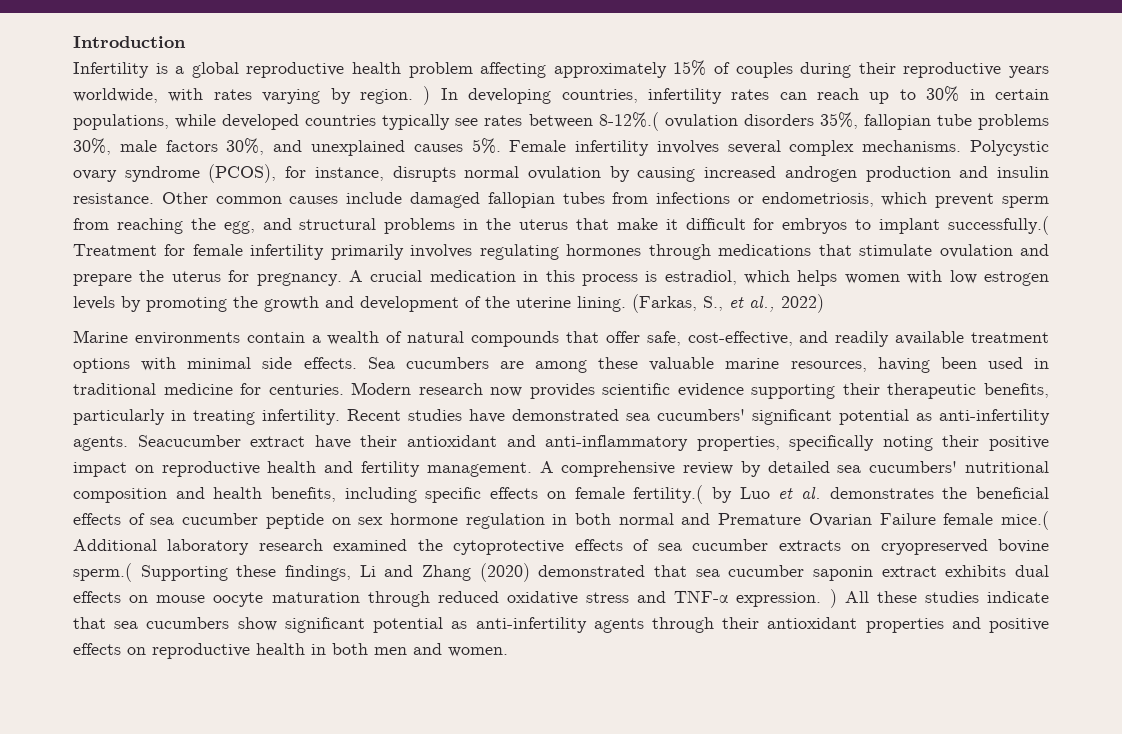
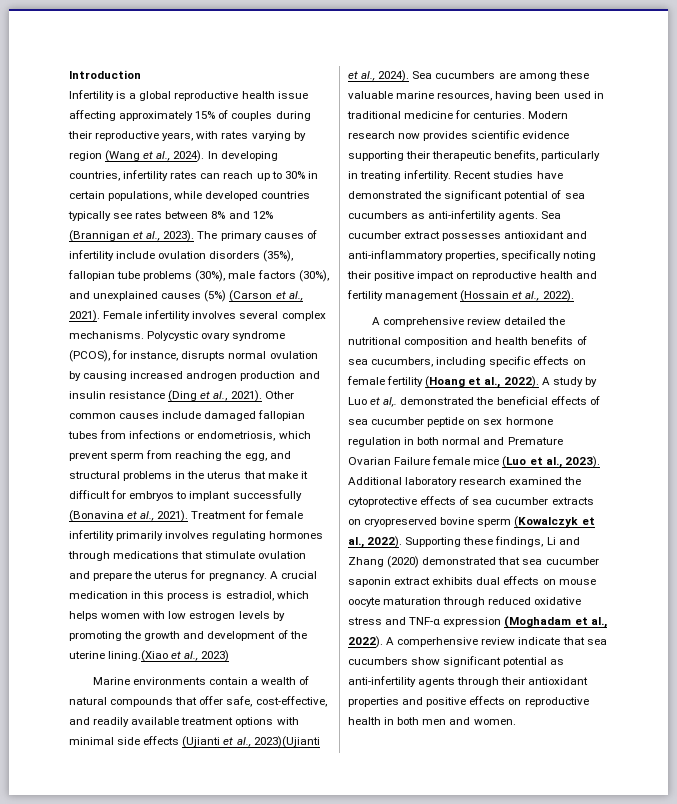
- Infertility is a global reproductive health problem affecting approximately 15% of couples during their reproductive years worldwide, with rates varying by region. ) In developing countries, infertility rates can reach up to 30% in certain populations, while developed countries typically see rates between 8-12%.( ovulation disorders 35%, fallopian tube problems 30%, male factors 30%, and unexplained causes 5%.
+ Infertility is a global reproductive health issue affecting approximately 15% of couples during their reproductive years, with rates varying by region (Wang et al., 2024). In developing countries, infertility rates can reach up to 30% in certain populations, while developed countries typically see rates between 8% and 12% (Brannigan et al., 2023). The primary causes of infertility include ovulation disorders (35%), fallopian tube problems (30%), male factors (30%), and unexplained causes (5%) (Carson et al., 2021).
- Polycystic ovary syndrome (PCOS), for instance, disrupts normal ovulation by causing increased androgen production and insulin resistance.
+ Polycystic ovary syndrome (PCOS), for instance, disrupts normal ovulation by causing increased androgen production and insulin resistance (Ding et al., 2021).
- Other common causes include damaged fallopian tubes from infections or endometriosis, which prevent sperm from reaching the egg, and structural problems in the uterus that make it difficult for embryos to implant successfully.( Treatment for female infertility primarily involves regulating hormones through medications that stimulate ovulation and prepare the uterus for pregnancy.
+ Other common causes include damaged fallopian tubes from infections or endometriosis, which prevent sperm from reaching the egg, and structural problems in the uterus that make it difficult for embryos to implant successfully (Bonavina et al., 2021). Treatment for female infertility primarily involves regulating hormones through medications that stimulate ovulation and prepare the uterus for pregnancy.
- A crucial medication in this process is estradiol, which helps women with low estrogen levels by promoting the growth and development of the uterine lining. (Farkas, S., et al., 2022)
+ A crucial medication in this process is estradiol, which helps women with low estrogen levels by promoting the growth and development of the uterine lining.(Xiao et al., 2023)
- Marine environments contain a wealth of natural compounds that offer safe, cost-effective, and readily available treatment options with minimal side effects.
+ Marine environments contain a wealth of natural compounds that offer safe, cost-effective, and readily available treatment options with minimal side effects (Ujianti et al., 2023)(Ujianti et al., 2024).
- Recent studies have demonstrated sea cucumbers' significant potential as anti-infertility agents. Seacucumber extract have their antioxidant and anti-inflammatory properties, specifically noting their positive impact on reproductive health and fertility management. A comprehensive review by detailed sea cucumbers' nutritional composition and health benefits, including specific effects on female fertility.( by Luo et al. demonstrates the beneficial effects of sea cucumber peptide on sex hormone regulation in both normal and Premature Ovarian Failure female mice.( Additional laboratory research examined the cytoprotective effects of sea cucumber extracts on cryopreserved bovine sperm.( Supporting these findings, Li and Zhang (2020) demonstrated that sea cucumber saponin extract exhibits dual effects on mouse oocyte maturation through reduced oxidative stress and TNF-α expression. ) All these studies indicate that sea cucumbers show significant potential as anti-infertility agents through their antioxidant properties and positive effects on reproductive health in both men and women.
+ Recent studies have demonstrated the significant potential of sea cucumbers as anti-infertility agents. Sea cucumber extract possesses antioxidant and anti-inflammatory properties, specifically noting their positive impact on reproductive health and fertility management (Hossain et al., 2022).
+ A comprehensive review detailed the nutritional composition and health benefits of sea cucumbers, including specific effects on female fertility (Hoang et al., 2022). A study by Luo et al,. demonstrated the beneficial effects of sea cucumber peptide on sex hormone regulation in both normal and Premature Ovarian Failure female mice (Luo et al., 2023). Additional laboratory research examined the cytoprotective effects of sea cucumber extracts on cryopreserved bovine sperm (Kowalczyk et al., 2022). Supporting these findings, Li and Zhang (2020) demonstrated that sea cucumber saponin extract exhibits dual effects on mouse oocyte maturation through reduced oxidative stress and TNF-α expression (Moghadam et al., 2022). A comperhensive review indicate that sea cucumbers show significant potential as anti-infertility agents through their antioxidant properties and positive effects on reproductive health in both men and women.

